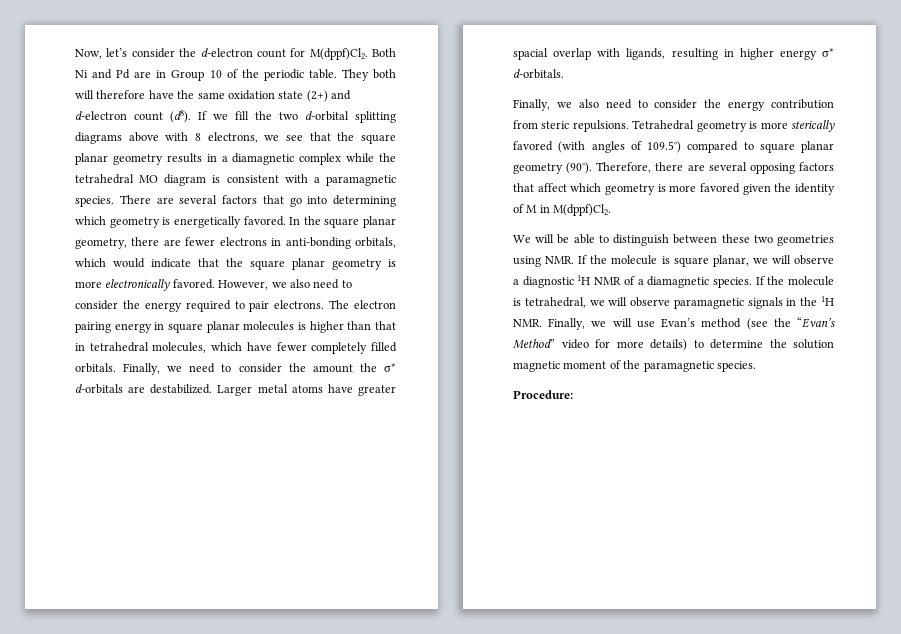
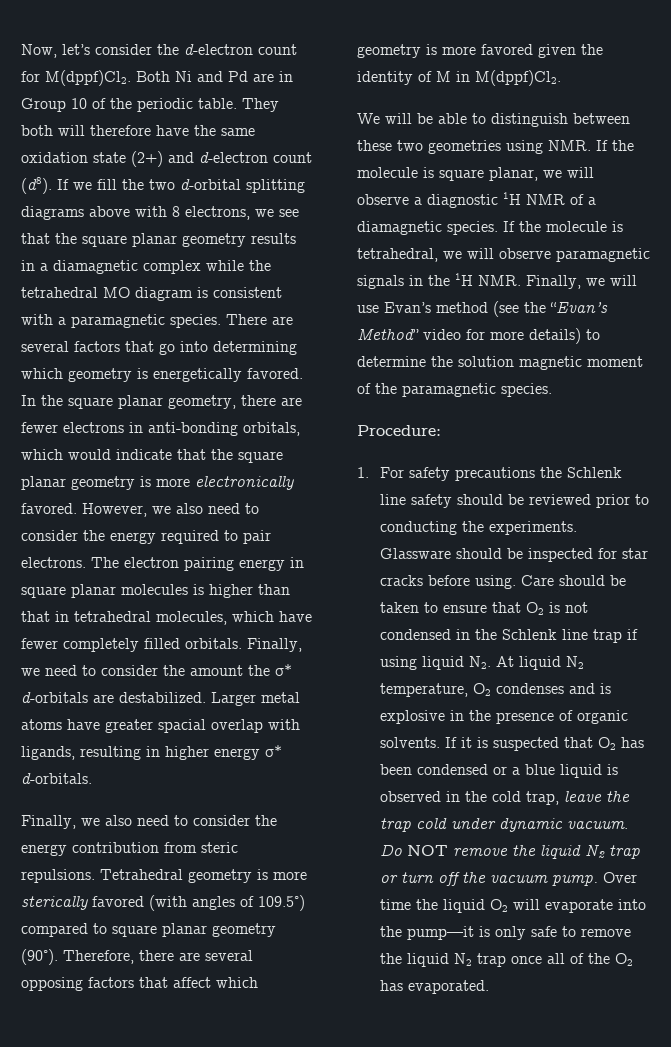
+ 1. For safety precautions the Schlenk line safety should be reviewed prior to conducting the experiments. Glassware should be inspected for star cracks before using. Care should be taken to ensure that O2 is not condensed in the Schlenk line trap if using liquid N2. At liquid N2 temperature, O2 condenses and is explosive in the presence of organic solvents. If it is suspected that O2 has been condensed or a blue liquid is observed in the cold trap, leave the trap cold under dynamic vacuum. Do NOT remove the liquid N2 trap or turn off the vacuum pump. Over time the liquid O2 will evaporate into the pump—it is only safe to remove the liquid N2 trap once all of the O2 has evaporated.

